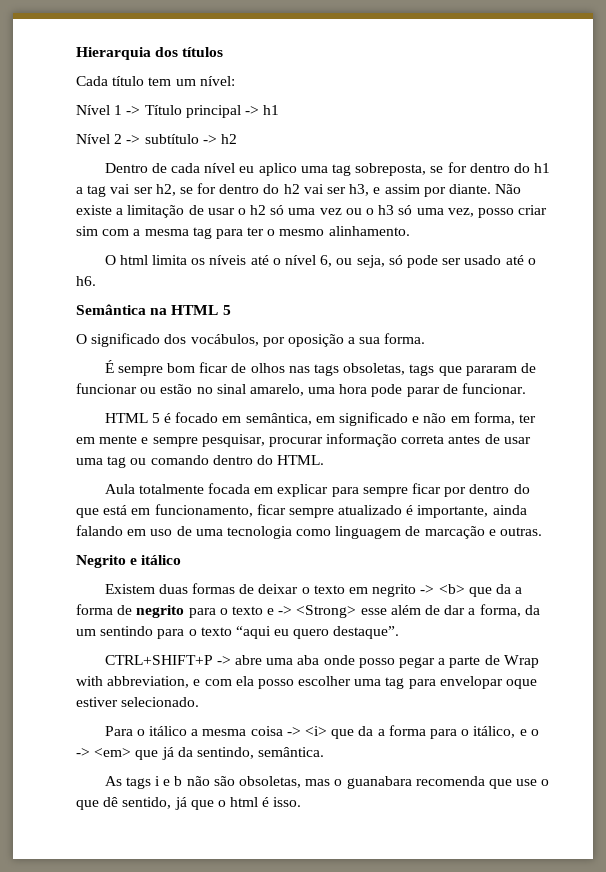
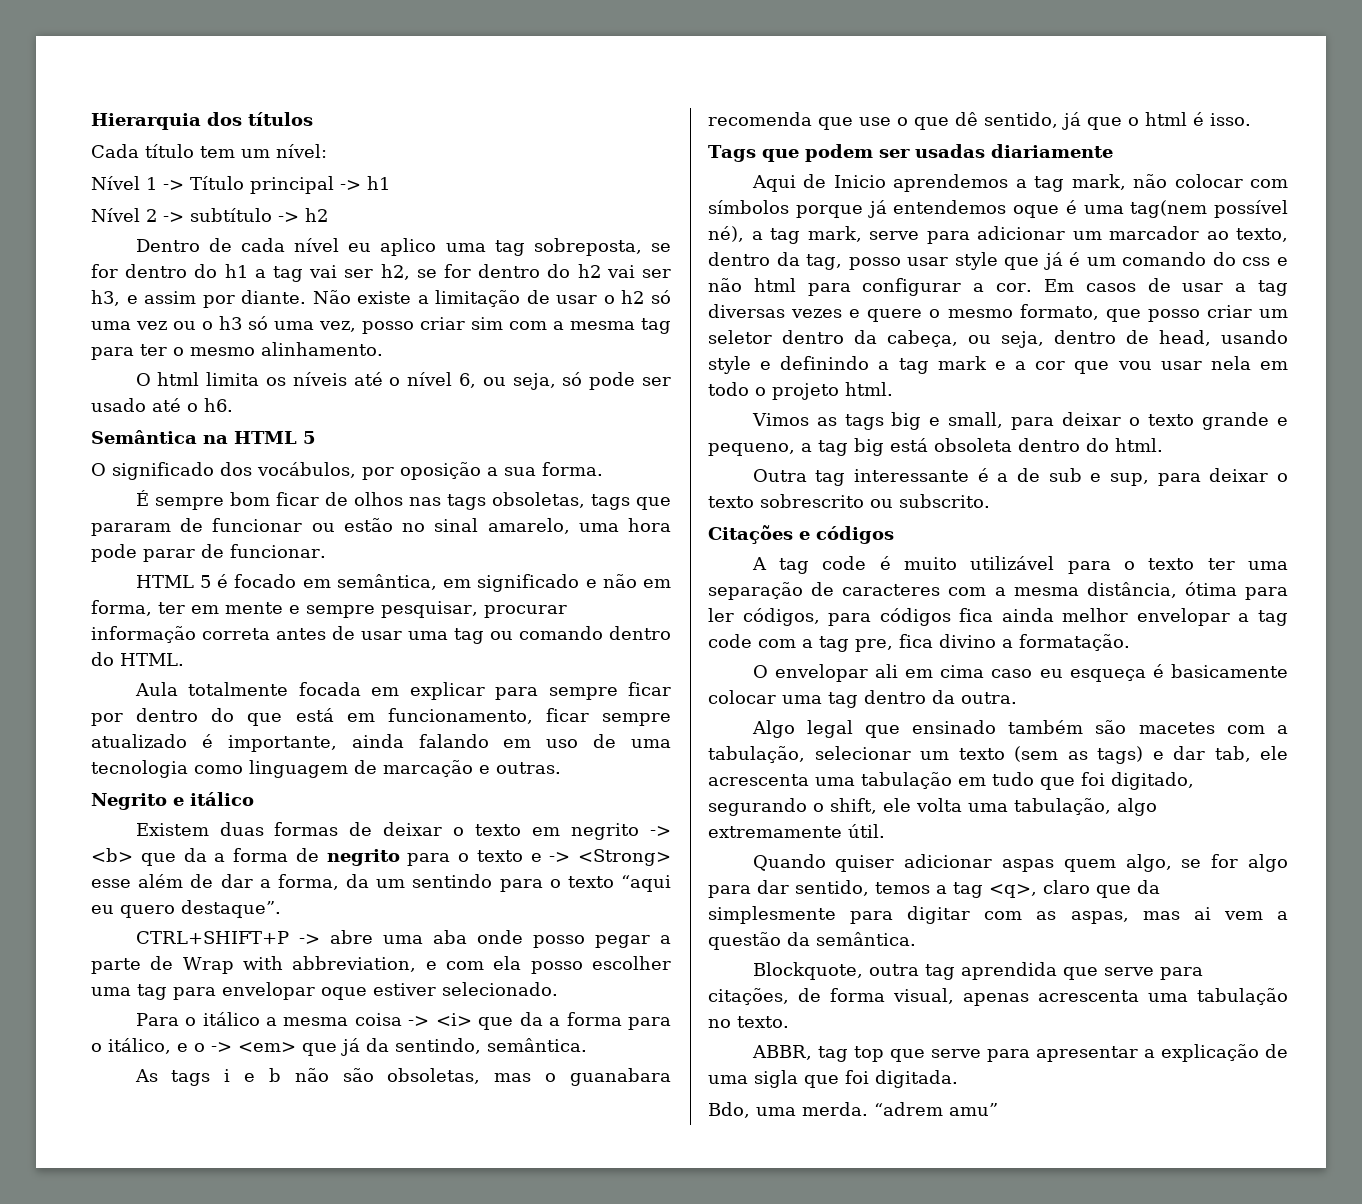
+ Tags que podem ser usadas diariamente
+ Aqui de Inicio aprendemos a tag mark, não colocar com símbolos porque já entendemos oque é uma tag(nem possível né), a tag mark, serve para adicionar um marcador ao texto, dentro da tag, posso usar style que já é um comando do css e não html para configurar a cor. Em casos de usar a tag diversas vezes e quere o mesmo formato, que posso criar um seletor dentro da cabeça, ou seja, dentro de head, usando style e definindo a tag mark e a cor que vou usar nela em todo o projeto html.
+ Vimos as tags big e small, para deixar o texto grande e pequeno, a tag big está obsoleta dentro do html.
+ Outra tag interessante é a de sub e sup, para deixar o texto sobrescrito ou subscrito.
+ Citações e códigos
+ A tag code é muito utilizável para o texto ter uma separação de caracteres com a mesma distância, ótima para ler códigos, para códigos fica ainda melhor envelopar a tag code com a tag pre, fica divino a formatação.
+ O envelopar ali em cima caso eu esqueça é basicamente colocar uma tag dentro da outra.
+ Algo legal que ensinado também são macetes com a tabulação, selecionar um texto (sem as tags) e dar tab, ele acrescenta uma tabulação em tudo que foi digitado, segurando o shift, ele volta uma tabulação, algo extremamente útil.
+ Quando quiser adicionar aspas quem algo, se for algo para dar sentido, temos a tag <q>, claro que da simplesmente para digitar com as aspas, mas ai vem a questão da semântica.
+ Blockquote, outra tag aprendida que serve para citações, de forma visual, apenas acrescenta uma tabulação no texto.
+ ABBR, tag top que serve para apresentar a explicação de uma sigla que foi digitada.
+ Bdo, uma merda. “adrem amu”

